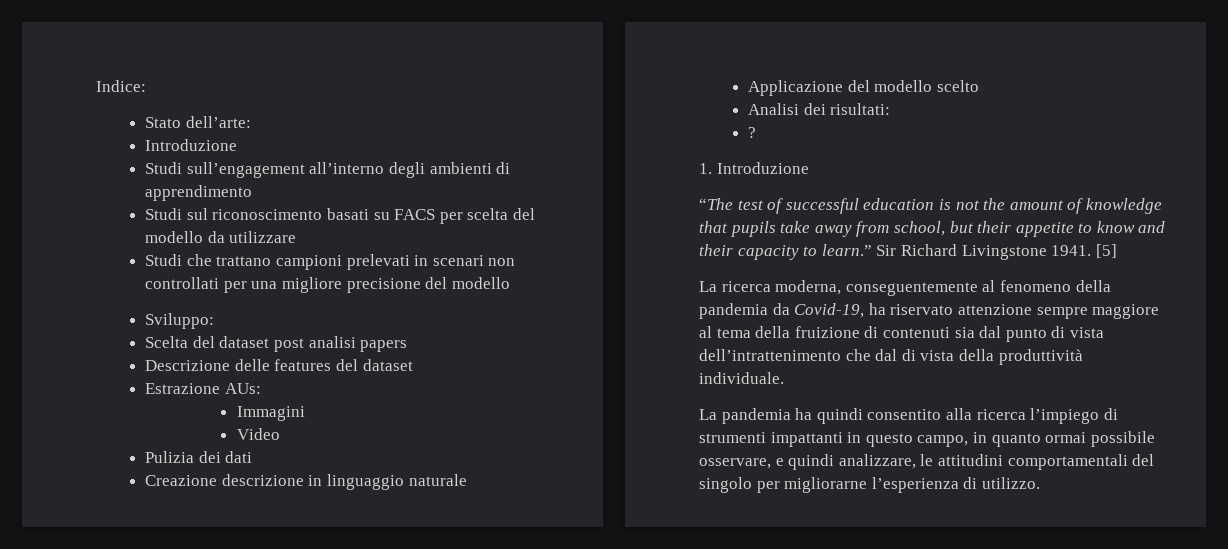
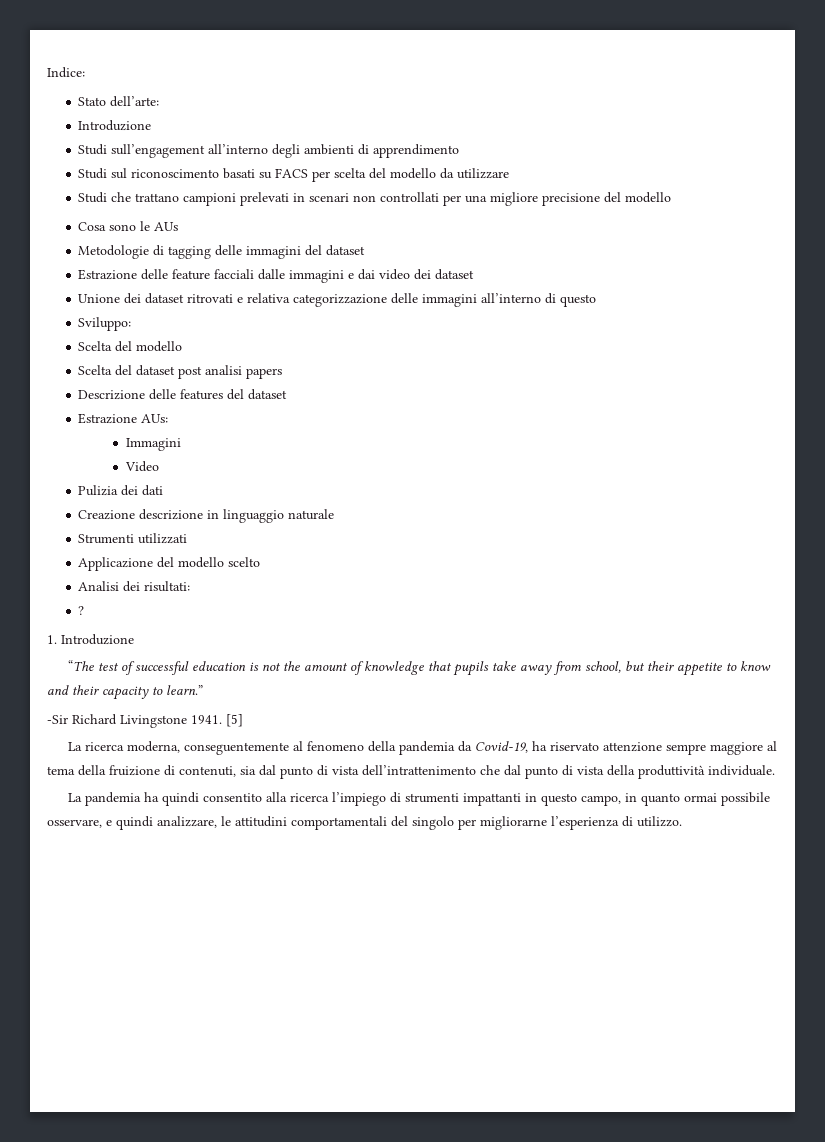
+ Cosa sono le AUs
+ Metodologie di tagging delle immagini del dataset
+ Estrazione delle feature facciali dalle immagini e dai video dei dataset
+ Unione dei dataset ritrovati e relativa categorizzazione delle immagini all’interno di questo
  Sviluppo:
+ Scelta del modello
+ Strumenti utilizzati
- “The test of successful education is not the amount of knowledge that pupils take away from school, but their appetite to know and their capacity to learn.” Sir Richard Livingstone 1941.
+ “The test of successful education is not the amount of knowledge that pupils take away from school, but their appetite to know and their capacity to learn.”
+ -Sir Richard Livingstone 1941.
- La ricerca moderna, conseguentemente al fenomeno della pandemia da Covid-19, ha riservato attenzione sempre maggiore al tema della fruizione di contenuti sia dal punto di vista dell’intrattenimento che dal di vista della produttività individuale.
+ La ricerca moderna, conseguentemente al fenomeno della pandemia da Covid-19, ha riservato attenzione sempre maggiore al tema della fruizione di contenuti, sia dal punto di vista dell’intrattenimento che dal punto di vista della produttività individuale.

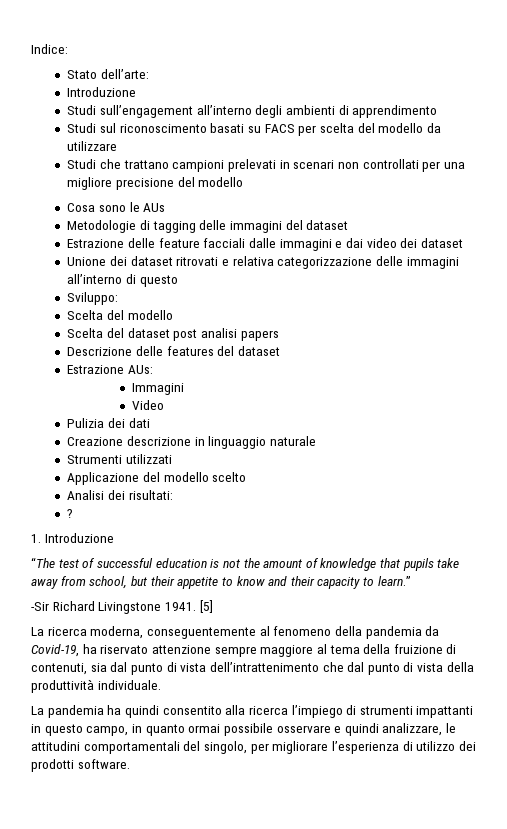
- La pandemia ha quindi consentito alla ricerca l’impiego di strumenti impattanti in questo campo, in quanto ormai possibile osservare, e quindi analizzare, le attitudini comportamentali del singolo per migliorarne l’esperienza di utilizzo.
+ La pandemia ha quindi consentito alla ricerca l’impiego di strumenti impattanti in questo campo, in quanto ormai possibile osservare e quindi analizzare, le attitudini comportamentali del singolo, per migliorare l’esperienza di utilizzo dei prodotti software.

